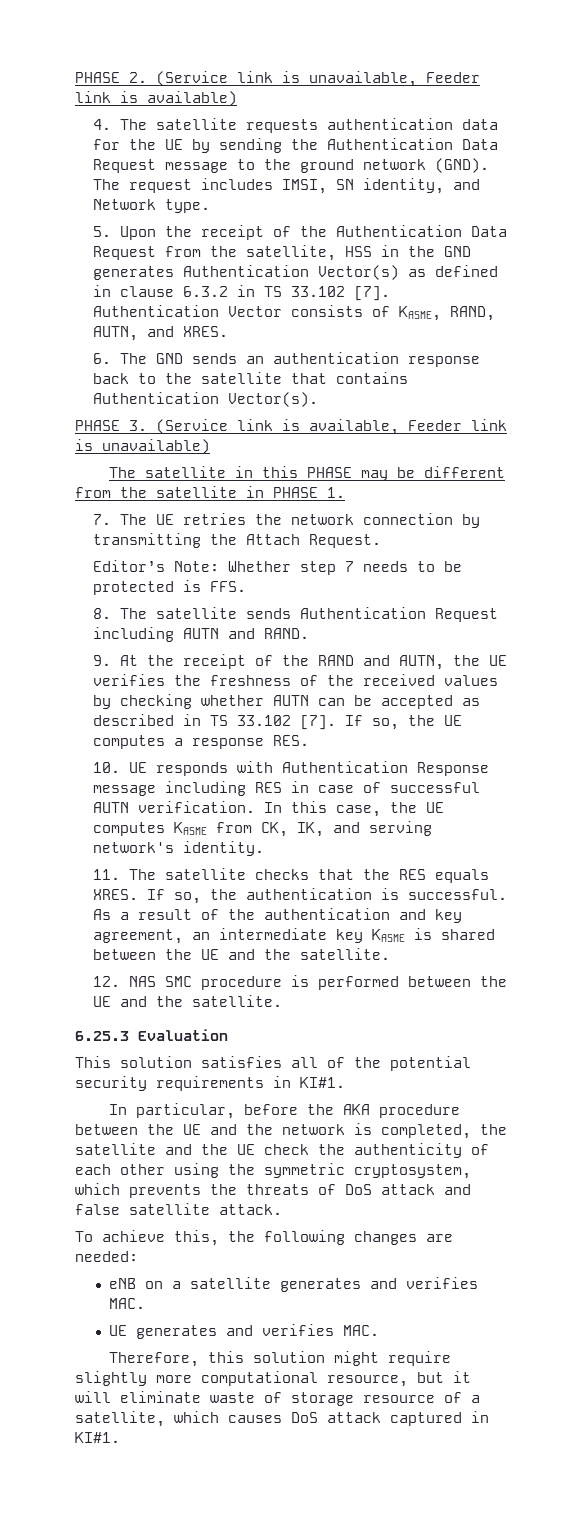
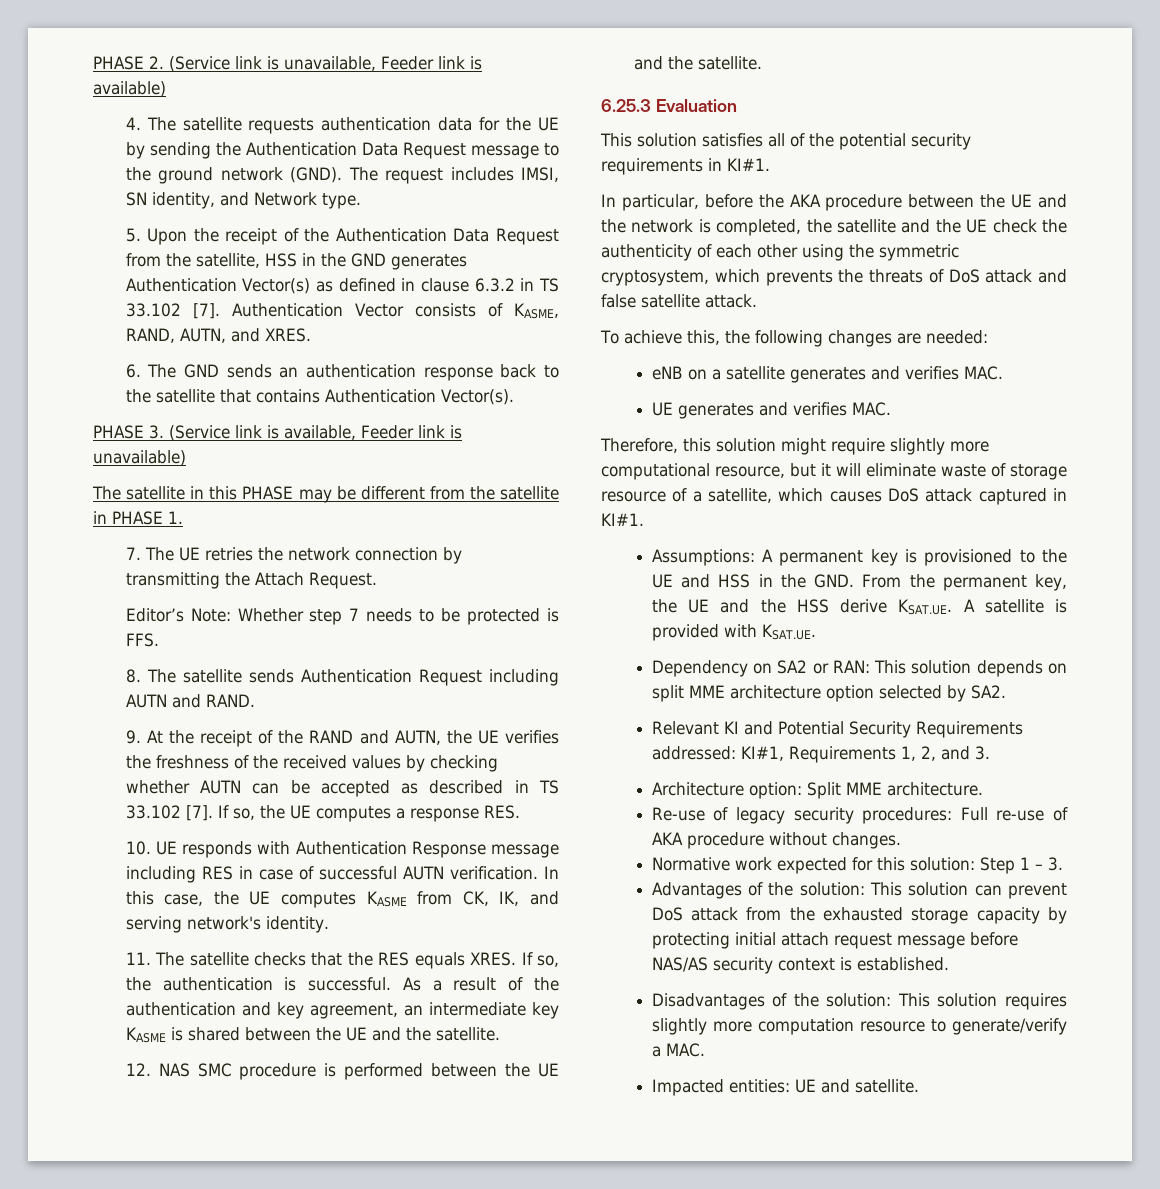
+ Assumptions: A permanent key is provisioned to the UE and HSS in the GND. From the permanent key, the UE and the HSS derive KSAT.UE. A satellite is provided with KSAT.UE.
+ Dependency on SA2 or RAN: This solution depends on split MME architecture option selected by SA2.
+ Relevant KI and Potential Security Requirements addressed: KI#1, Requirements 1, 2, and 3.
+ Architecture option: Split MME architecture.
+ Re-use of legacy security procedures: Full re-use of AKA procedure without changes.
+ Normative work expected for this solution: Step 1 – 3.
+ Advantages of the solution: This solution can prevent DoS attack from the exhausted storage capacity by protecting initial attach request message before NAS/AS security context is established.
+ Disadvantages of the solution: This solution requires slightly more computation resource to generate/verify a MAC.
+ Impacted entities: UE and satellite.

